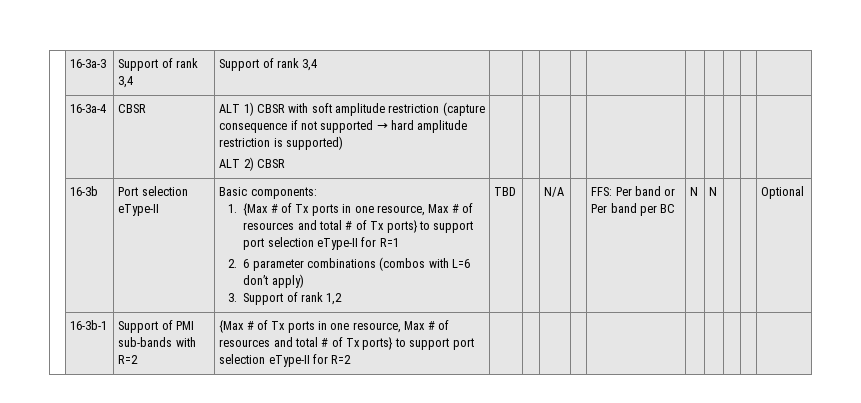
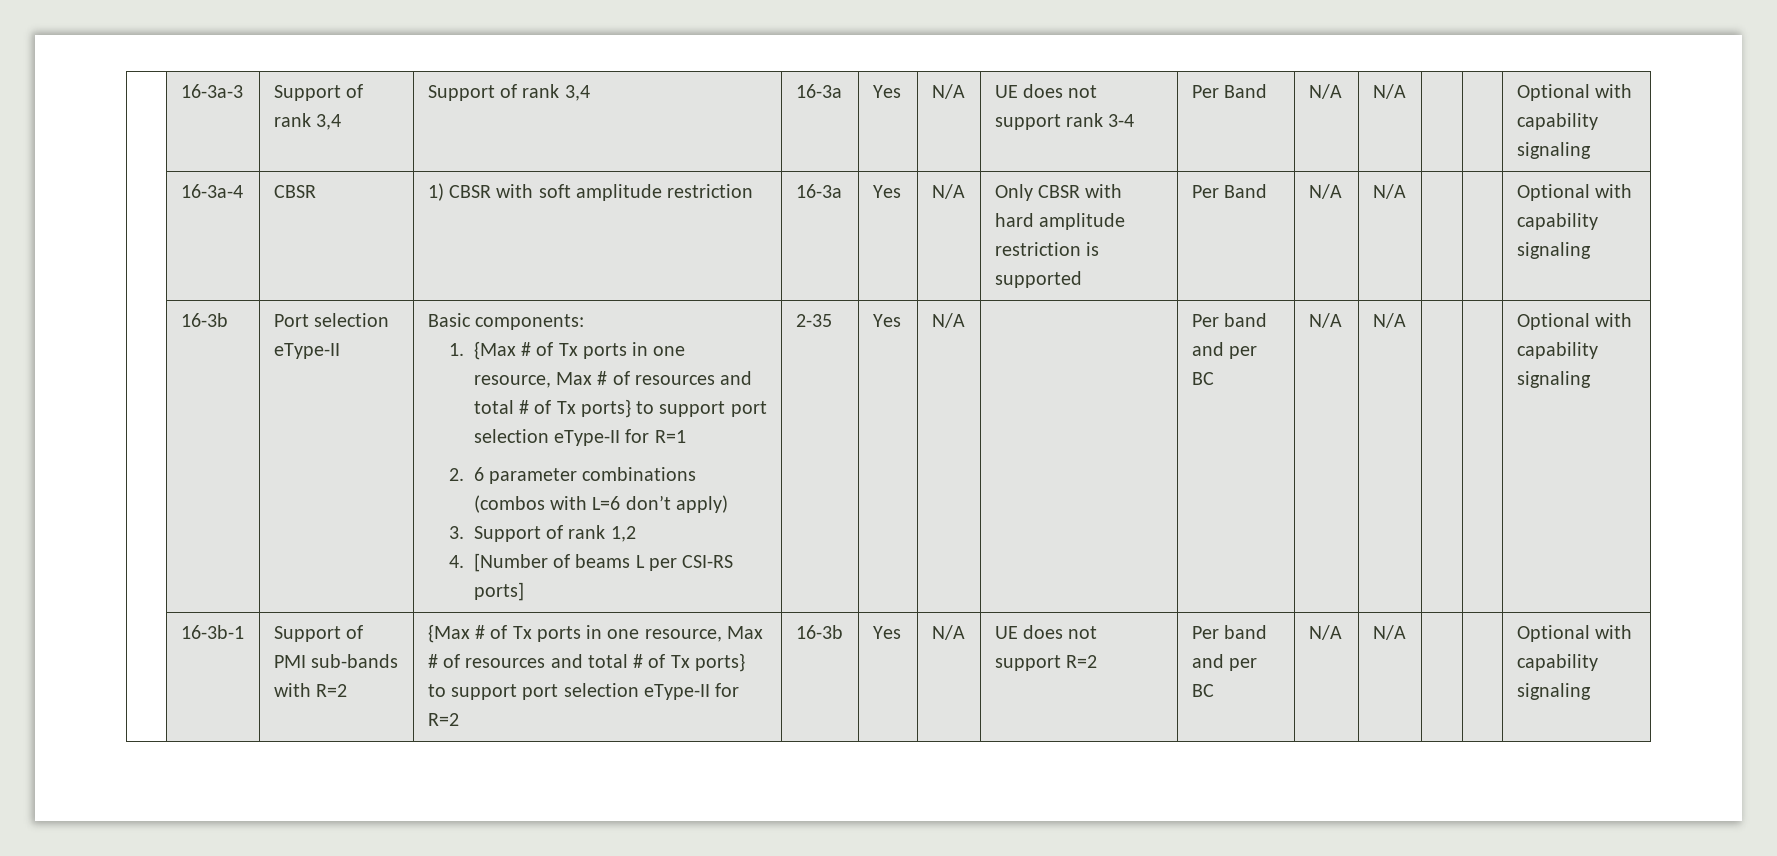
- | 16-3a-3 | Support of rank 3,4 | Support of rank 3,4 | | | | | | | | | |
+ | 16-3a-3 | Support of rank 3,4 | Support of rank 3,4 | 16-3a | Yes | N/A | UE does not support rank 3-4 | Per Band | N/A | N/A | | | Optional with capability signaling
- | 16-3a-4 | CBSR | ALT 1) CBSR with soft amplitude restriction (capture consequence if not supported → hard amplitude restriction is supported)
- ALT 2) CBSR | | | | | | | | | |
+ | 16-3a-4 | CBSR | 1) CBSR with soft amplitude restriction | 16-3a | Yes | N/A | Only CBSR with hard amplitude restriction is supported | Per Band | N/A | N/A | | | Optional with capability signaling
- TBD | | N/A | | FFS: Per band or Per band per BC | N | N | | | Optional
+ 4. [Number of beams L per CSI-RS ports] | 2-35 | Yes | N/A | | Per band and per BC | N/A | N/A | | | Optional with capability signaling
+ 16-3b | Yes | N/A | UE does not support R=2 | Per band and per BC | N/A | N/A | | | Optional with capability signaling

